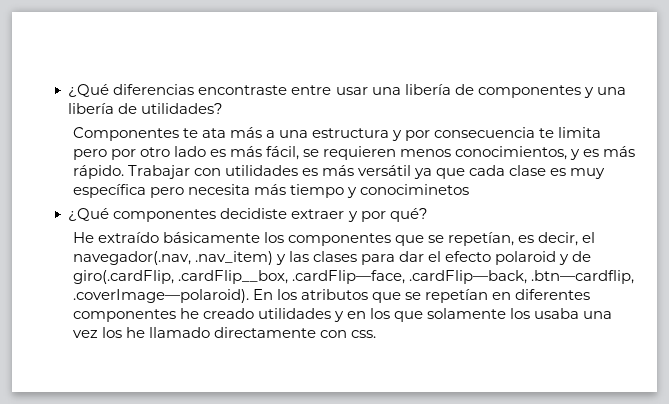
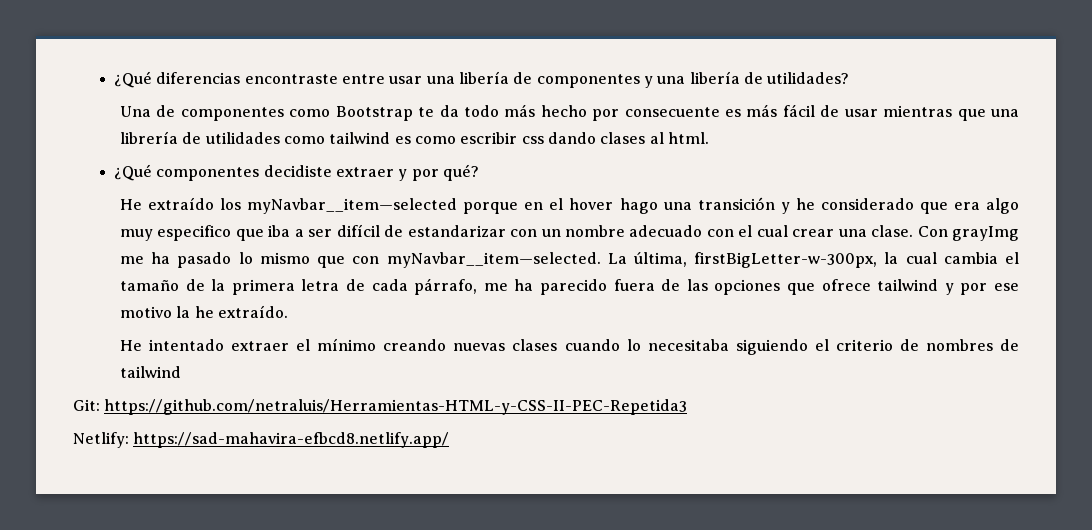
- Componentes te ata más a una estructura y por consecuencia te limita pero por otro lado es más fácil, se requieren menos conocimientos, y es más rápido. Trabajar con utilidades es más versátil ya que cada clase es muy específica pero necesita más tiempo y conociminetos
+ Una de componentes como Bootstrap te da todo más hecho por consecuente es más fácil de usar mientras que una librería de utilidades como tailwind es como escribir css dando clases al html.
- He extraído básicamente los componentes que se repetían, es decir, el navegador(.nav, .nav_item) y las clases para dar el efecto polaroid y de giro(.cardFlip, .cardFlip__box, .cardFlip—face, .cardFlip—back, .btn—cardflip, .coverImage—polaroid). En los atributos que se repetían en diferentes componentes he creado utilidades y en los que solamente los usaba una vez los he llamado directamente con css.
+ He extraído los myNavbar__item—selected porque en el hover hago una transición y he considerado que era algo muy especifico que iba a ser difícil de estandarizar con un nombre adecuado con el cual crear una clase. Con grayImg me ha pasado lo mismo que con myNavbar__item—selected. La última, firstBigLetter-w-300px, la cual cambia el tamaño de la primera letra de cada párrafo, me ha parecido fuera de las opciones que ofrece tailwind y por ese motivo la he extraído.
+ He intentado extraer el mínimo creando nuevas clases cuando lo necesitaba siguiendo el criterio de nombres de tailwind
+ Git: https://github.com/netraluis/Herramientas-HTML-y-CSS-II-PEC-Repetida3
+ Netlify: https://sad-mahavira-efbcd8.netlify.app/

